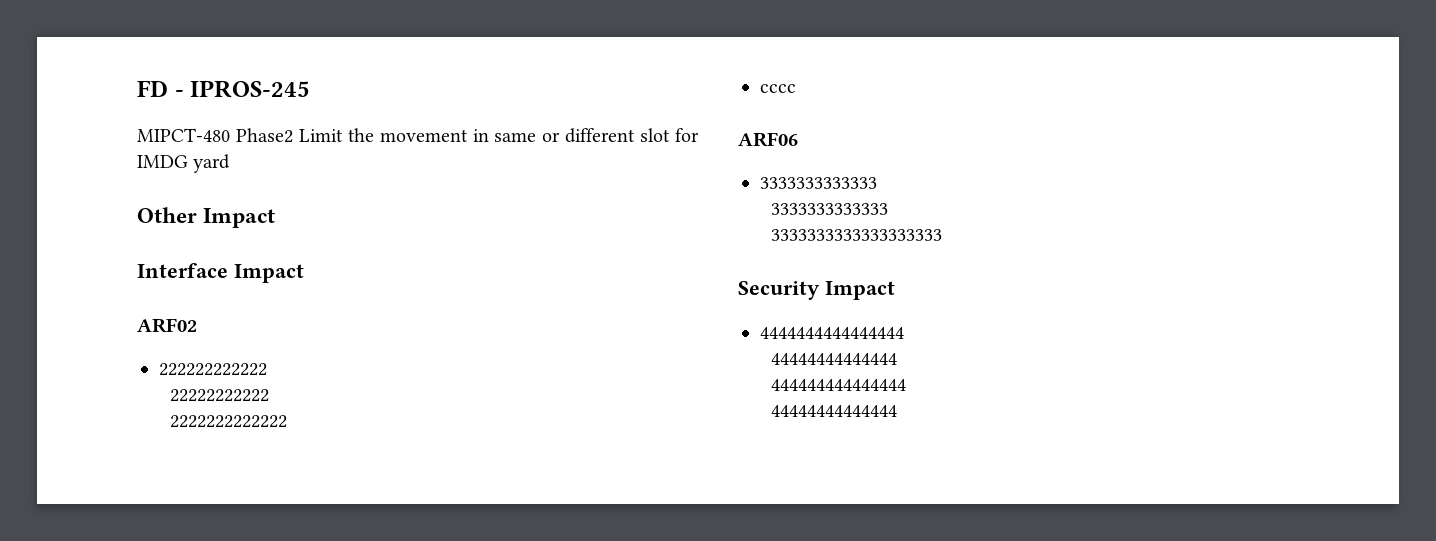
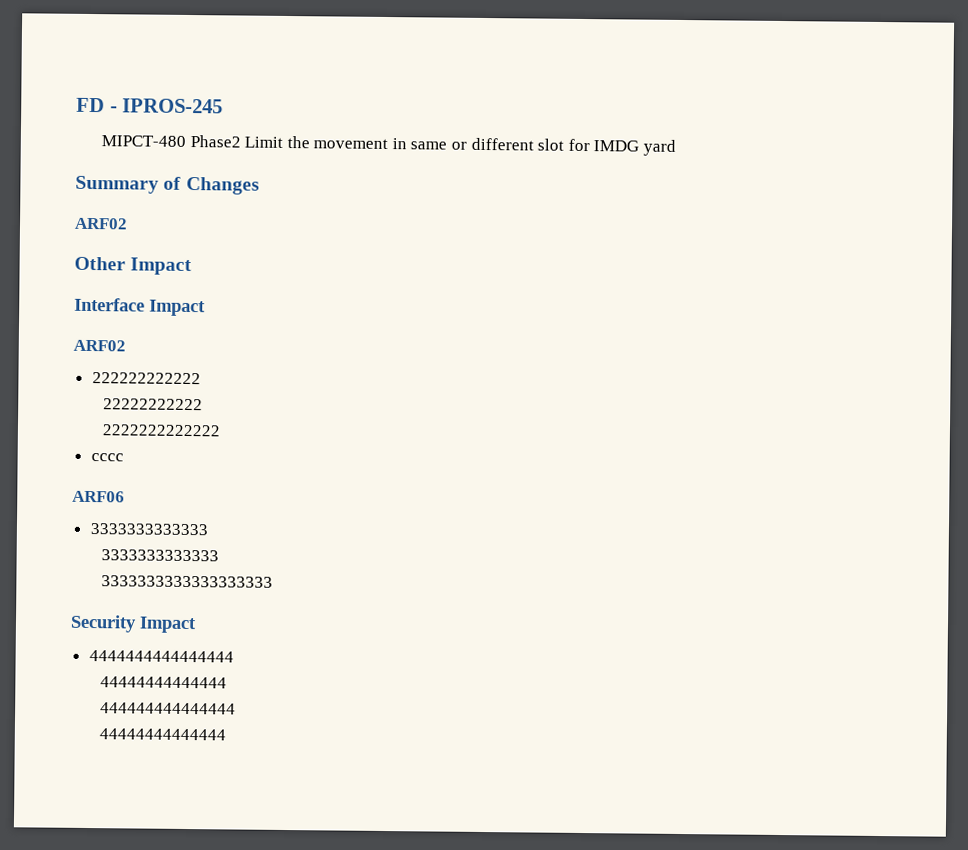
+ Summary of Changes
+ ARF02

